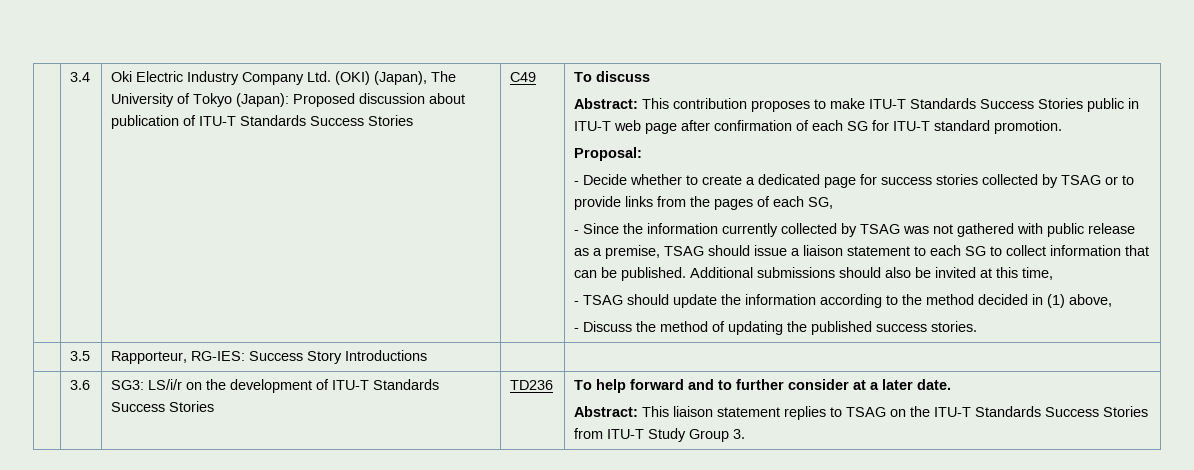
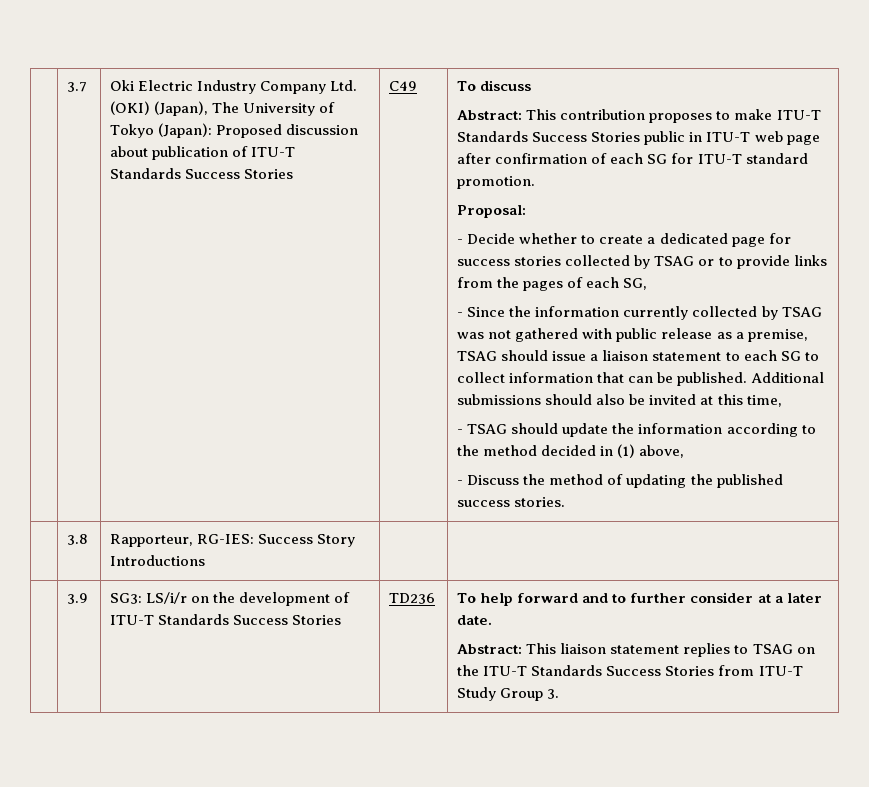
- 3.4
+ 3.7
- | 3.5 | Rapporteur, RG-IES: Success Story Introductions | |
+ | 3.8 | Rapporteur, RG-IES: Success Story Introductions | |
- 3.6
+ 3.9

